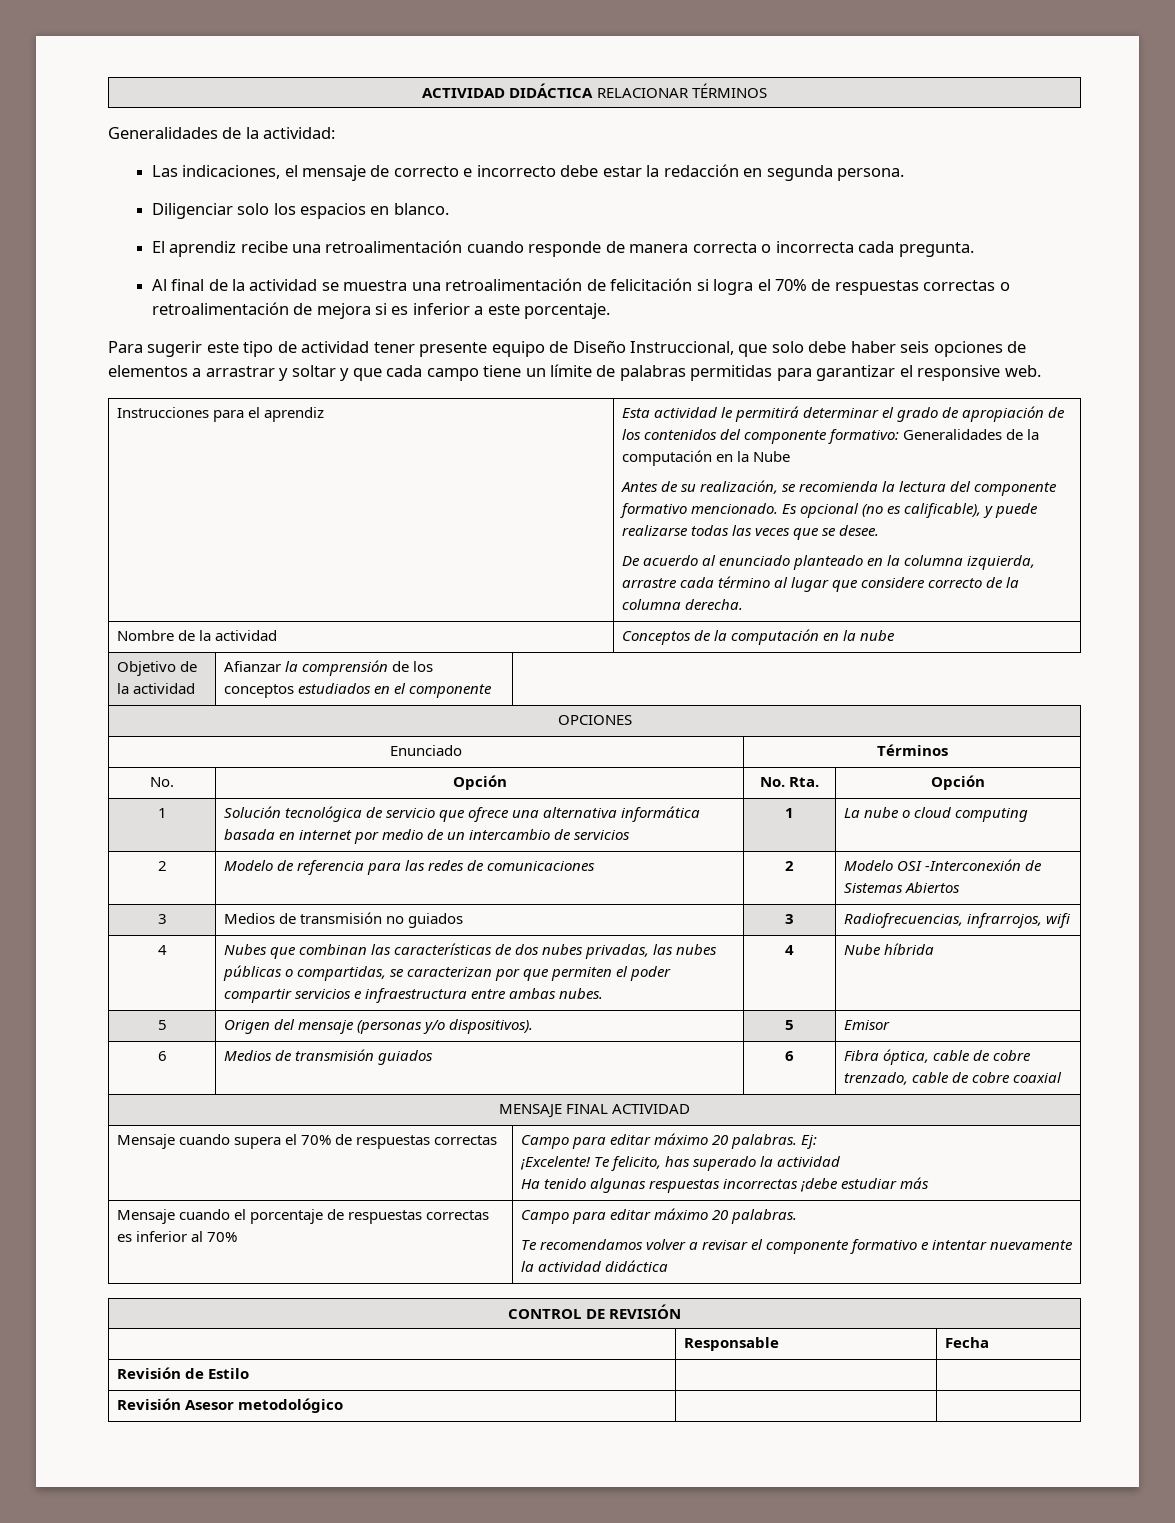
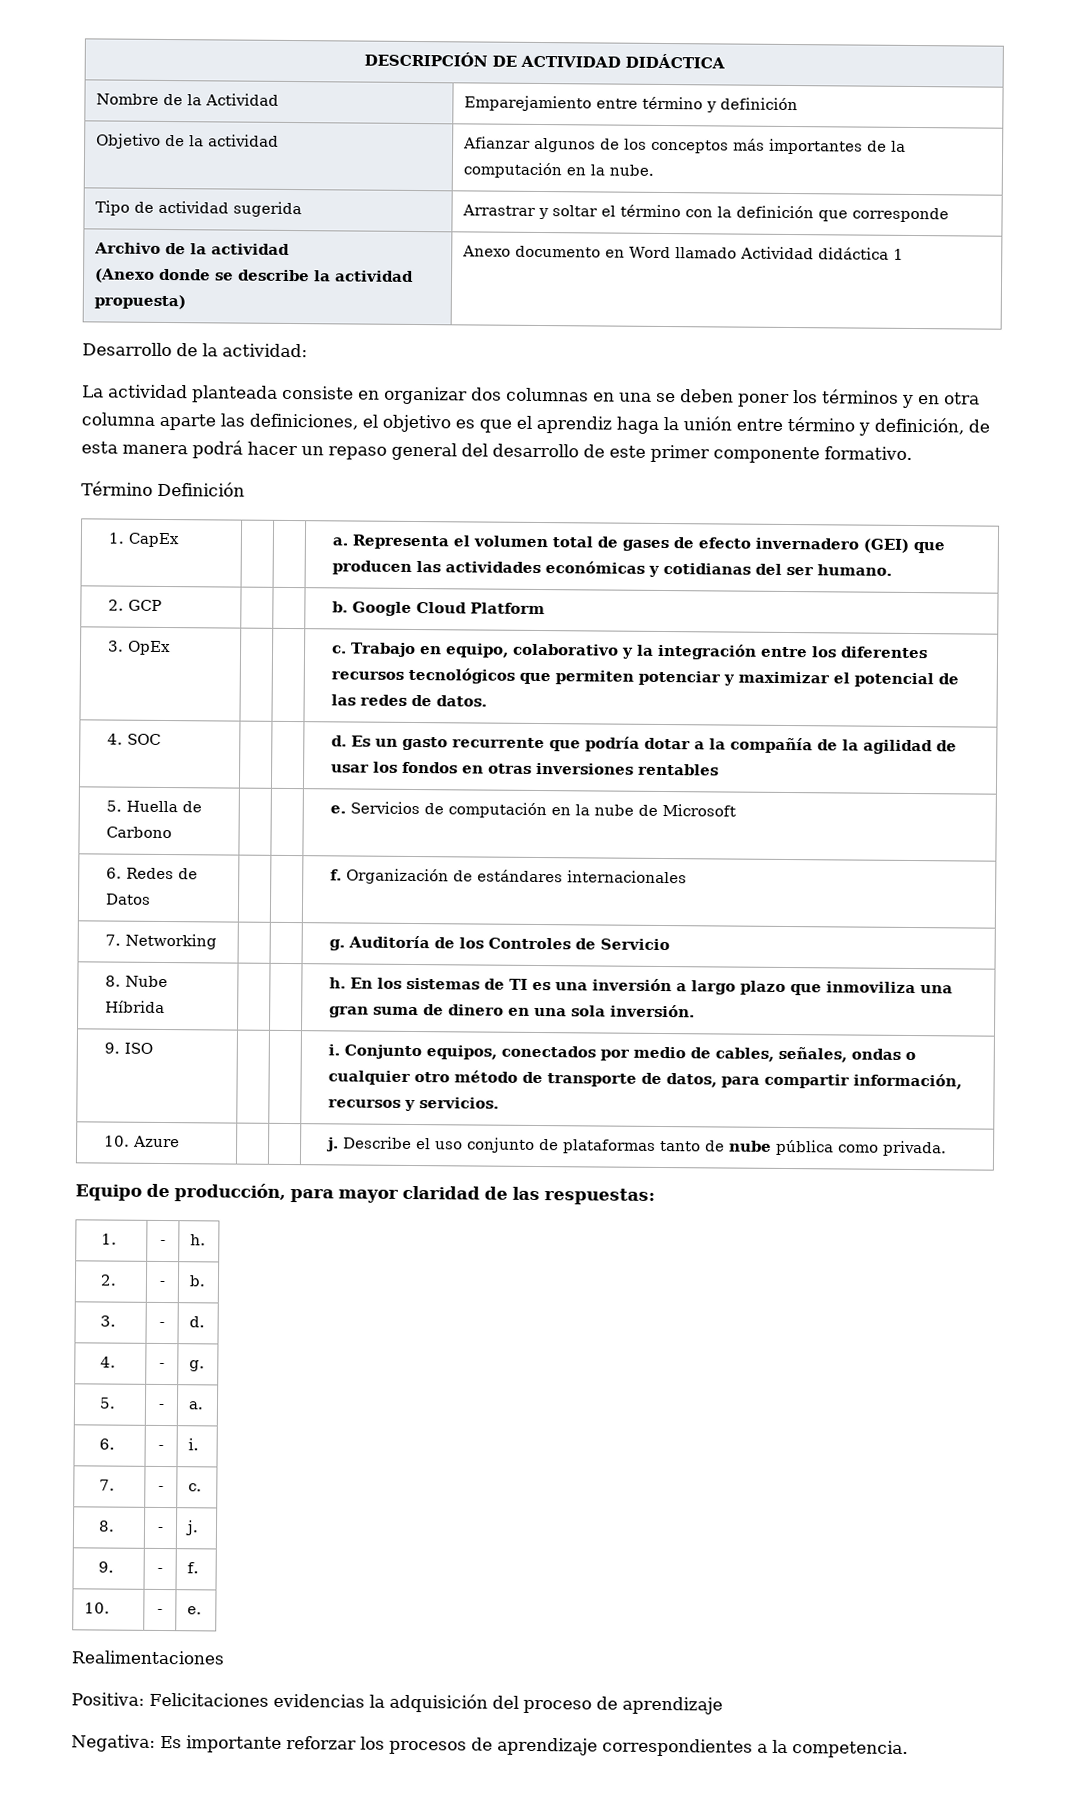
- ACTIVIDAD DIDÁCTICA RELACIONAR TÉRMINOS
- Generalidades de la actividad:
- Las indicaciones, el mensaje de correcto e incorrecto debe estar la redacción en segunda persona.
- Diligenciar solo los espacios en blanco.
- El aprendiz recibe una retroalimentación cuando responde de manera correcta o incorrecta cada pregunta.
- Al final de la actividad se muestra una retroalimentación de felicitación si logra el 70% de respuestas correctas o retroalimentación de mejora si es inferior a este porcentaje.
- Para sugerir este tipo de actividad tener presente equipo de Diseño Instruccional, que solo debe haber seis opciones de elementos a arrastrar y soltar y que cada campo tiene un límite de palabras permitidas para garantizar el responsive web.
- Instrucciones para el aprendiz | Esta actividad le permitirá determinar el grado de apropiación de los contenidos del componente formativo: Generalidades de la computación en la Nube
- Antes de su realización, se recomienda la lectura del componente formativo mencionado. Es opcional (no es calificable), y puede realizarse todas las veces que se desee.
- De acuerdo al enunciado planteado en la columna izquierda, arrastre cada término al lugar que considere correcto de la columna derecha.
- Nombre de la actividad | Conceptos de la computación en la nube
+ DESCRIPCIÓN DE ACTIVIDAD DIDÁCTICA
+ Nombre de la Actividad | Emparejamiento entre término y definición
- Objetivo de la actividad | Afianzar la comprensión de los conceptos estudiados en el componente
- OPCIONES
- Enunciado | Términos
- No. | Opción | No. Rta. | Opción
- 1 | Solución tecnológica de servicio que ofrece una alternativa informática basada en internet por medio de un intercambio de servicios | 1 | La nube o cloud computing
- 2 | Modelo de referencia para las redes de comunicaciones | 2 | Modelo OSI -Interconexión de Sistemas Abiertos
- 3 | Medios de transmisión no guiados | 3 | Radiofrecuencias, infrarrojos, wifi
- 4 | Nubes que combinan las características de dos nubes privadas, las nubes públicas o compartidas, se caracterizan por que permiten el poder compartir servicios e infraestructura entre ambas nubes. | 4 | Nube híbrida
- 5 | Origen del mensaje (personas y/o dispositivos). | 5 | Emisor
- 6 | Medios de transmisión guiados | 6 | Fibra óptica, cable de cobre trenzado, cable de cobre coaxial
- MENSAJE FINAL ACTIVIDAD
- Mensaje cuando supera el 70% de respuestas correctas | Campo para editar máximo 20 palabras. Ej:
- ¡Excelente! Te felicito, has superado la actividad
- Ha tenido algunas respuestas incorrectas ¡debe estudiar más
- Mensaje cuando el porcentaje de respuestas correctas es inferior al 70% | Campo para editar máximo 20 palabras.
- Te recomendamos volver a revisar el componente formativo e intentar nuevamente la actividad didáctica
- CONTROL DE REVISIÓN
- | Responsable | Fecha
- Revisión de Estilo | |
- Revisión Asesor metodológico | |
+ Objetivo de la actividad | Afianzar algunos de los conceptos más importantes de la computación en la nube.
+ Tipo de actividad sugerida | Arrastrar y soltar el término con la definición que corresponde
+ Archivo de la actividad
+ (Anexo donde se describe la actividad propuesta) | Anexo documento en Word llamado Actividad didáctica 1
+ Desarrollo de la actividad:
+ La actividad planteada consiste en organizar dos columnas en una se deben poner los términos y en otra columna aparte las definiciones, el objetivo es que el aprendiz haga la unión entre término y definición, de esta manera podrá hacer un repaso general del desarrollo de este primer componente formativo.
+ Término Definición
+ 1. CapEx | | | a. Representa el volumen total de gases de efecto invernadero (GEI) que producen las actividades económicas y cotidianas del ser humano.
+ 2. GCP | | | b. Google Cloud Platform
+ 3. OpEx | | | c. Trabajo en equipo, colaborativo y la integración entre los diferentes recursos tecnológicos que permiten potenciar y maximizar el potencial de las redes de datos.
+ 4. SOC | | | d. Es un gasto recurrente que podría dotar a la compañía de la agilidad de usar los fondos en otras inversiones rentables
+ 5. Huella de Carbono | | | e. Servicios de computación en la nube de Microsoft
+ 6. Redes de Datos | | | f. Organización de estándares internacionales
+ 7. Networking | | | g. Auditoría de los Controles de Servicio
+ 8. Nube Híbrida | | | h. En los sistemas de TI es una inversión a largo plazo que inmoviliza una gran suma de dinero en una sola inversión.
+ 9. ISO | | | i. Conjunto equipos, conectados por medio de cables, señales, ondas o cualquier otro método de transporte de datos, para compartir información, recursos y servicios.
+ 10. Azure | | | j. Describe el uso conjunto de plataformas tanto de nube pública como privada.
+ Equipo de producción, para mayor claridad de las respuestas:
+ 1. | - | h.
+ 2. | - | b.
+ 3. | - | d.
+ 4. | - | g.
+ 5. | - | a.
+ 6. | - | i.
+ 7. | - | c.
+ 8. | - | j.
+ 9. | - | f.
+ 10. | - | e.
+ Realimentaciones
+ Positiva: Felicitaciones evidencias la adquisición del proceso de aprendizaje
+ Negativa: Es importante reforzar los procesos de aprendizaje correspondientes a la competencia.

